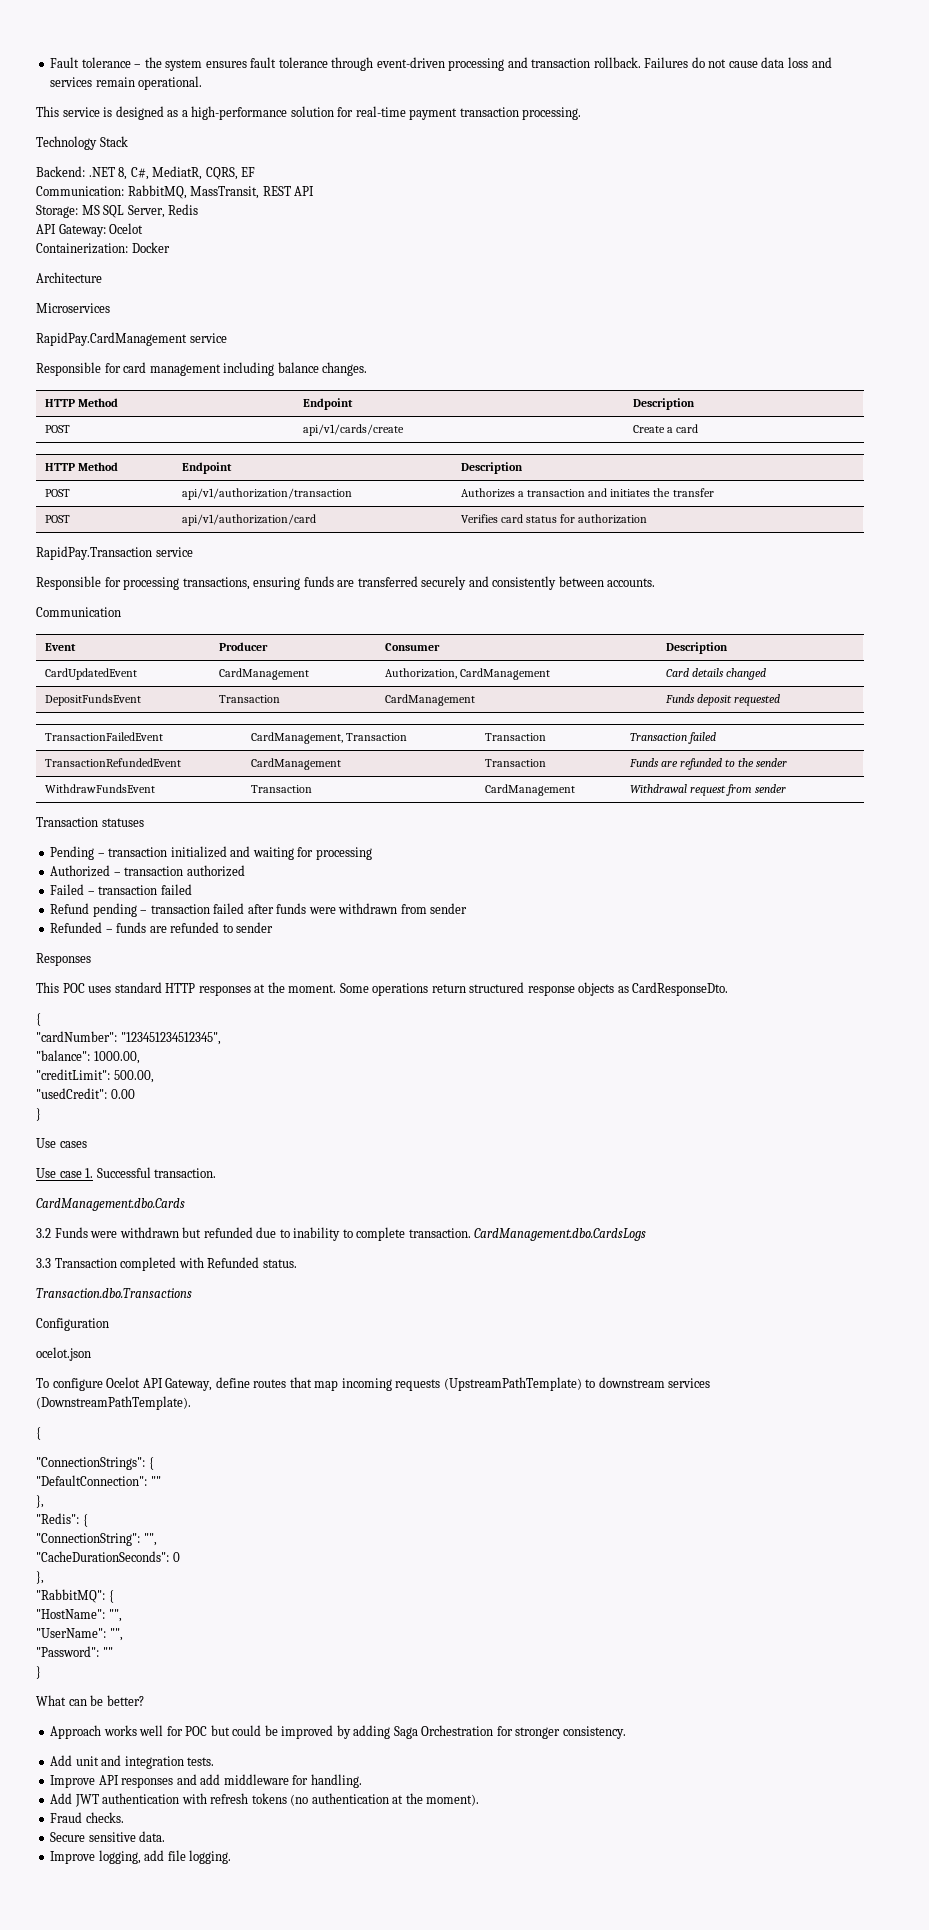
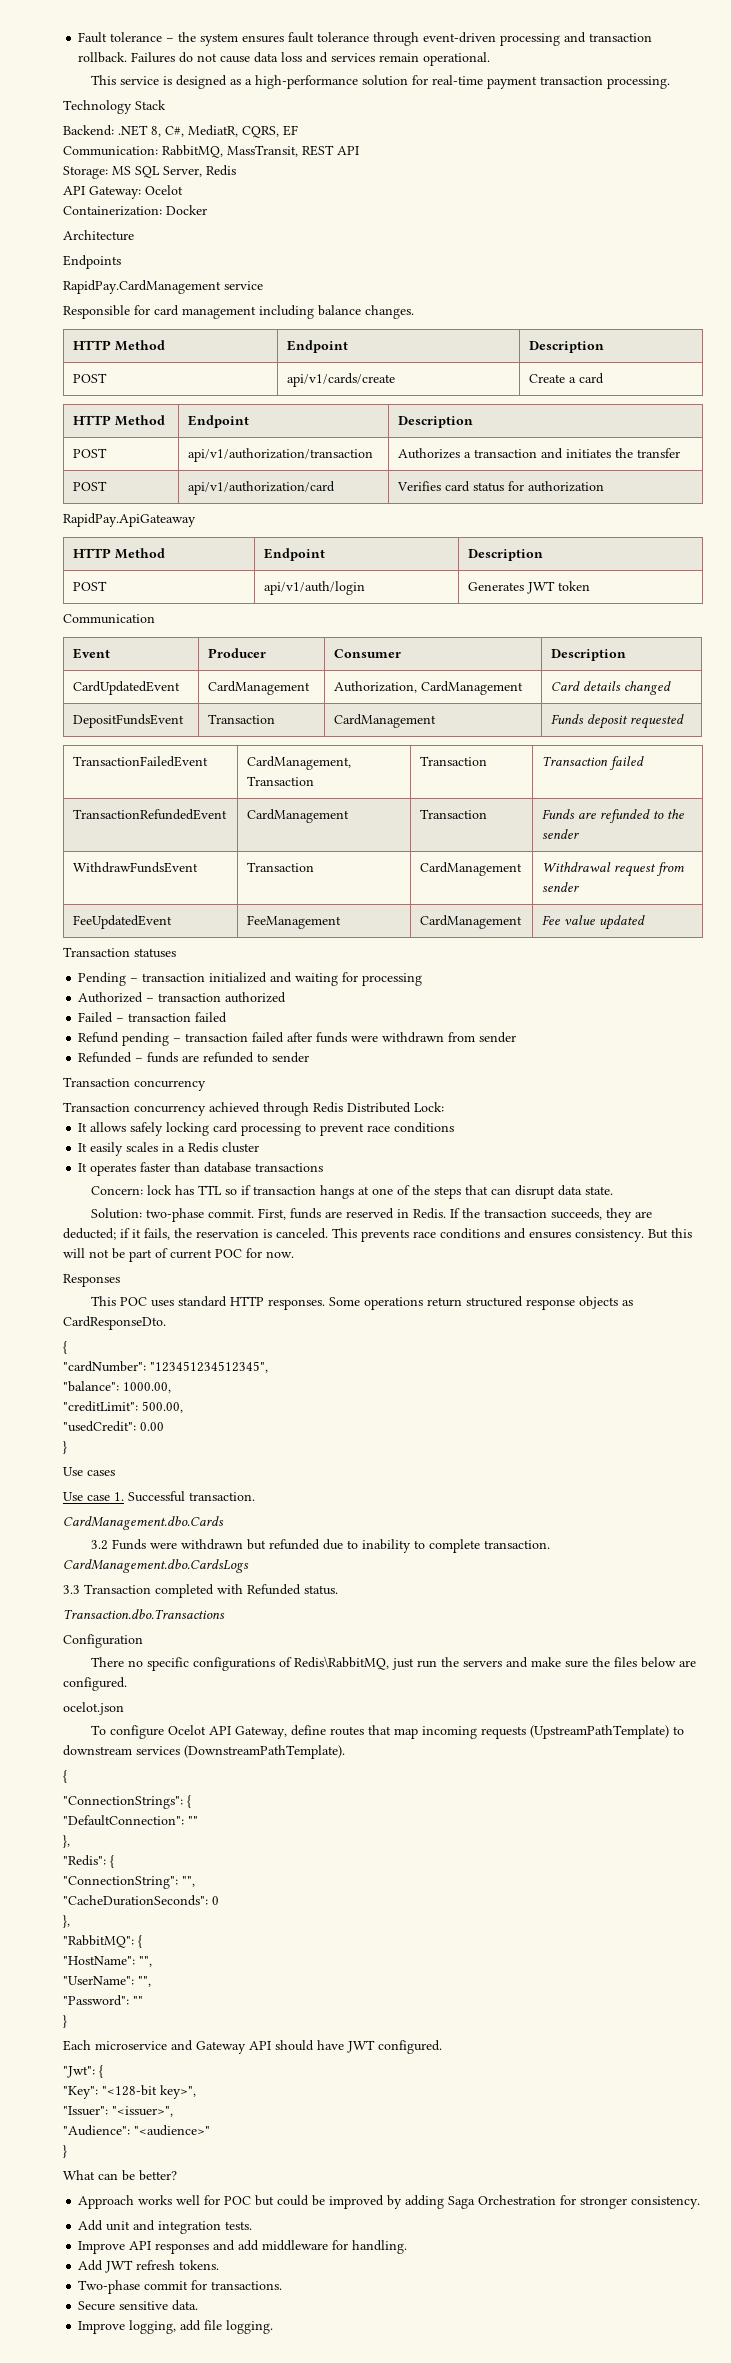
- Microservices
+ Endpoints
- RapidPay.Transaction service
- Responsible for processing transactions, ensuring funds are transferred securely and consistently between accounts.
+ RapidPay.ApiGateaway
+ HTTP Method | Endpoint | Description
+ POST | api/v1/auth/login | Generates JWT token
+ FeeUpdatedEvent | FeeManagement | CardManagement | Fee value updated
  Refunded – funds are refunded to sender
+ Transaction concurrency
+ Transaction concurrency achieved through Redis Distributed Lock:
+ It allows safely locking card processing to prevent race conditions
+ It easily scales in a Redis cluster
+ It operates faster than database transactions
+ Concern: lock has TTL so if transaction hangs at one of the steps that can disrupt data state.
+ Solution: two-phase commit. First, funds are reserved in Redis. If the transaction succeeds, they are deducted; if it fails, the reservation is canceled. This prevents race conditions and ensures consistency. But this will not be part of current POC for now.
- This POC uses standard HTTP responses at the moment.
+ This POC uses standard HTTP responses.
+ There no specific configurations of Redis\RabbitMQ, just run the servers and make sure the files below are configured.
+ Each microservice and Gateway API should have JWT configured.
+ "Jwt": {
+ "Key": "<128-bit key>",
+ "Issuer": "<issuer>",
+ "Audience": "<audience>"
+ }
- Add JWT authentication with refresh tokens (no authentication at the moment).
- Fraud checks.
+ Add JWT refresh tokens.
+ Two-phase commit for transactions.

